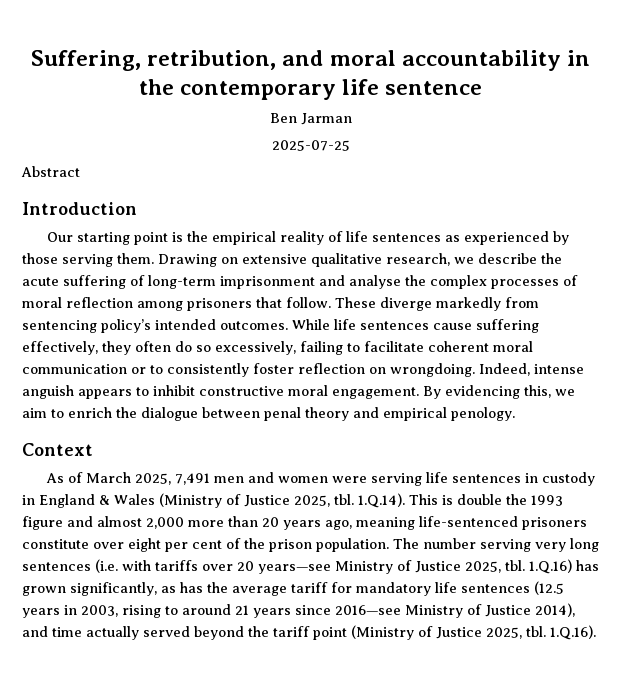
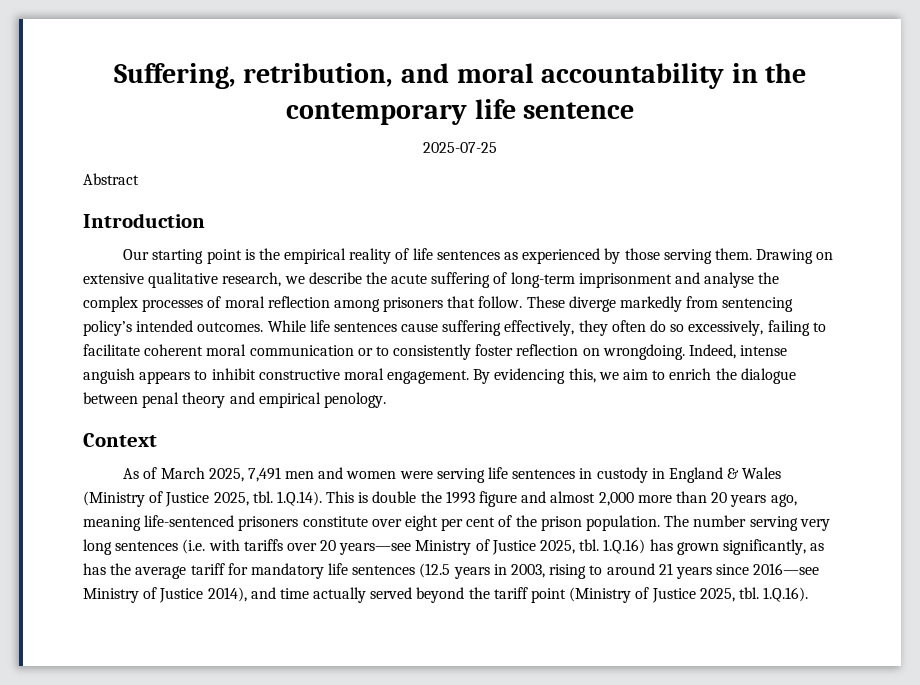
- Ben Jarman

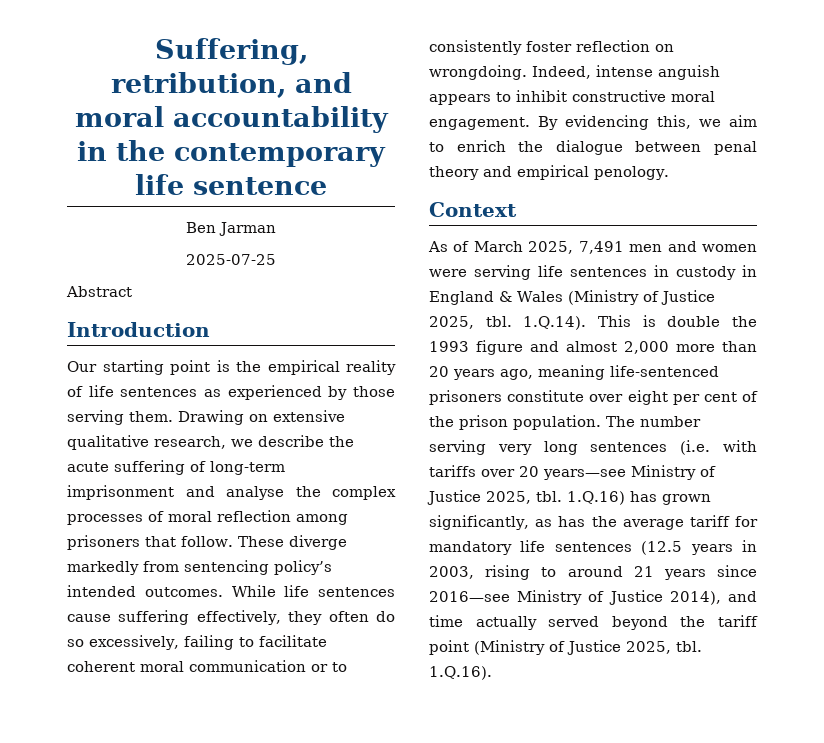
+ Ben Jarman

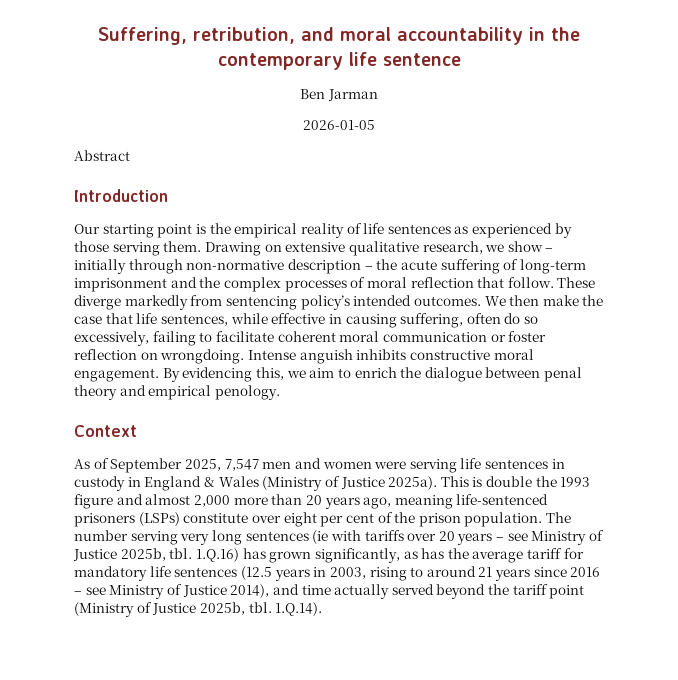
- 2025-07-25
+ 2026-01-05
- Drawing on extensive qualitative research, we describe the acute suffering of long-term imprisonment and analyse the complex processes of moral reflection among prisoners that follow.
+ Drawing on extensive qualitative research, we show – initially through non-normative description – the acute suffering of long-term imprisonment and the complex processes of moral reflection that follow.
- While life sentences cause suffering effectively, they often do so excessively, failing to facilitate coherent moral communication or to consistently foster reflection on wrongdoing.
+ We then make the case that life sentences, while effective in causing suffering, often do so excessively, failing to facilitate coherent moral communication or foster reflection on wrongdoing.
- Indeed, intense anguish appears to inhibit constructive moral engagement.
+ Intense anguish inhibits constructive moral engagement.
- As of March 2025, 7,491 men and women were serving life sentences in custody in England & Wales (Ministry of Justice 2025, tbl. 1.Q.14). This is double the 1993 figure and almost 2,000 more than 20 years ago, meaning life-sentenced prisoners constitute over eight per cent of the prison population.
+ As of September 2025, 7,547 men and women were serving life sentences in custody in England & Wales (Ministry of Justice 2025a). This is double the 1993 figure and almost 2,000 more than 20 years ago, meaning life-sentenced prisoners (LSPs) constitute over eight per cent of the prison population.
- The number serving very long sentences (i.e. with tariffs over 20 years—see Ministry of Justice 2025, tbl.
+ The number serving very long sentences (ie with tariffs over 20 years – see Ministry of Justice 2025b, tbl.
- 1.Q.16) has grown significantly, as has the average tariff for mandatory life sentences (12.5 years in 2003, rising to around 21 years since 2016—see Ministry of Justice 2014), and time actually served beyond the tariff point (Ministry of Justice 2025, tbl. 1.Q.16).
+ 1.Q.16) has grown significantly, as has the average tariff for mandatory life sentences (12.5 years in 2003, rising to around 21 years since 2016 – see Ministry of Justice 2014), and time actually served beyond the tariff point (Ministry of Justice 2025b, tbl. 1.Q.14).

